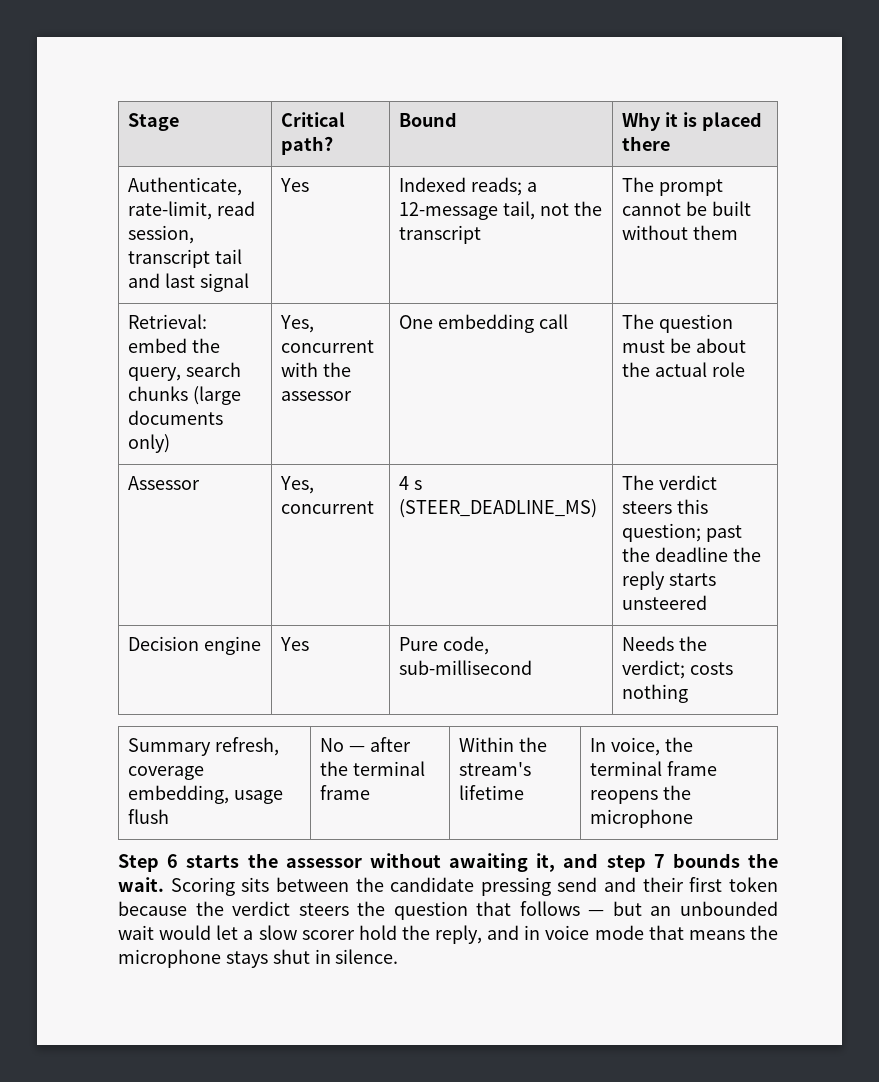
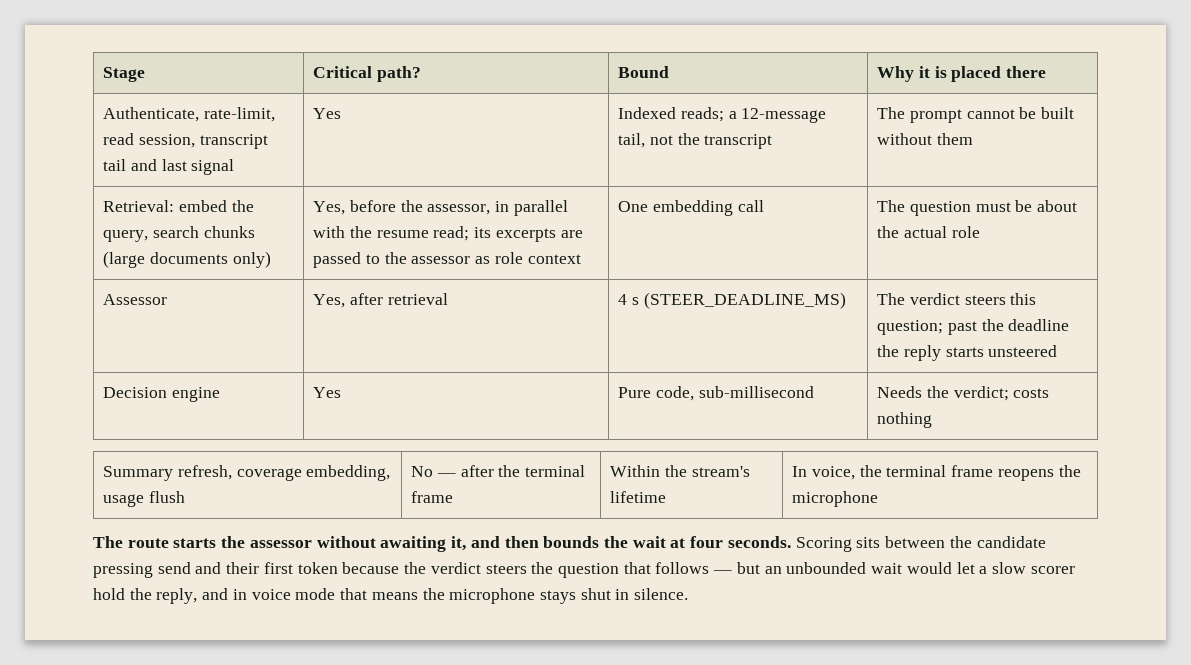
- Retrieval: embed the query, search chunks (large documents only) | Yes, concurrent with the assessor | One embedding call | The question must be about the actual role
+ Retrieval: embed the query, search chunks (large documents only) | Yes, before the assessor, in parallel with the resume read; its excerpts are passed to the assessor as role context | One embedding call | The question must be about the actual role
- Assessor | Yes, concurrent | 4 s (STEER_DEADLINE_MS) | The verdict steers this question; past the deadline the reply starts unsteered
+ Assessor | Yes, after retrieval | 4 s (STEER_DEADLINE_MS) | The verdict steers this question; past the deadline the reply starts unsteered
- Step 6 starts the assessor without awaiting it, and step 7 bounds the wait.
+ The route starts the assessor without awaiting it, and then bounds the wait at four seconds.

